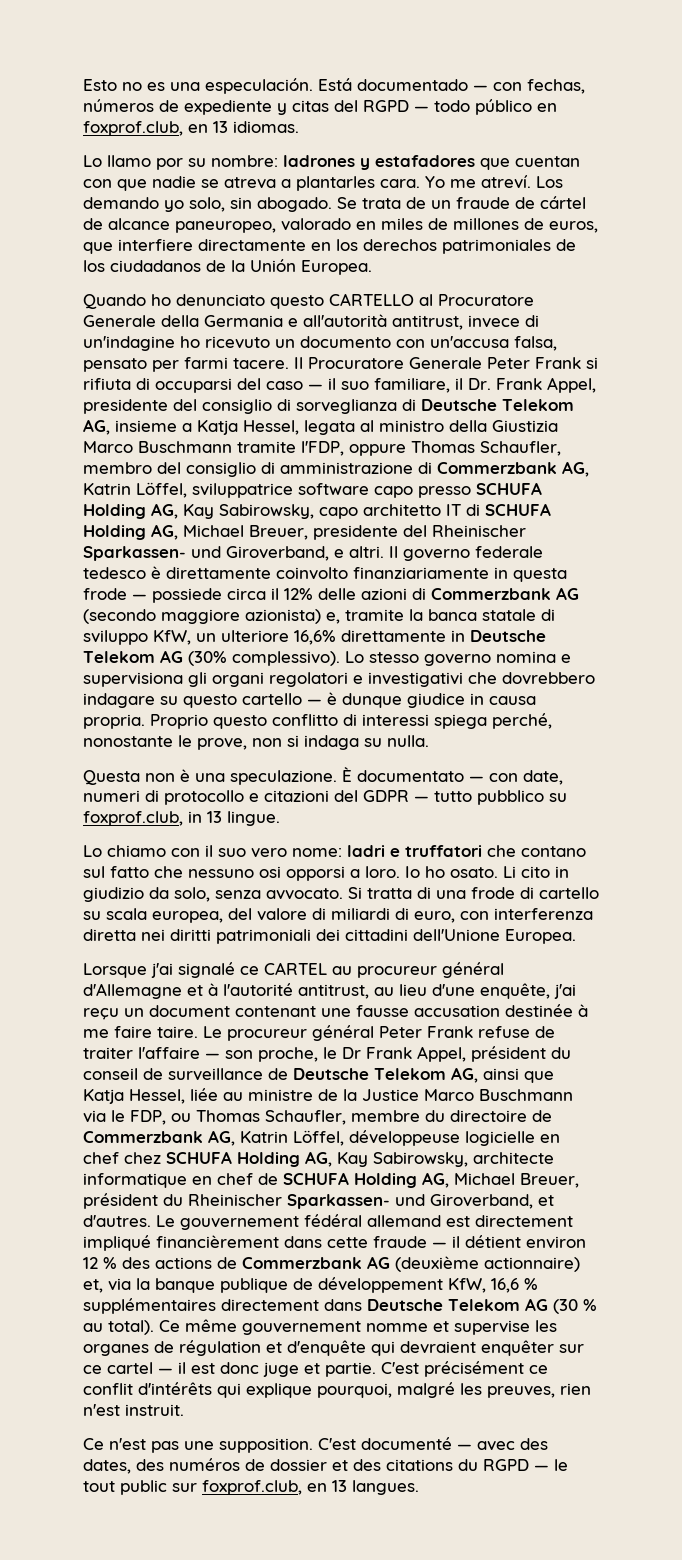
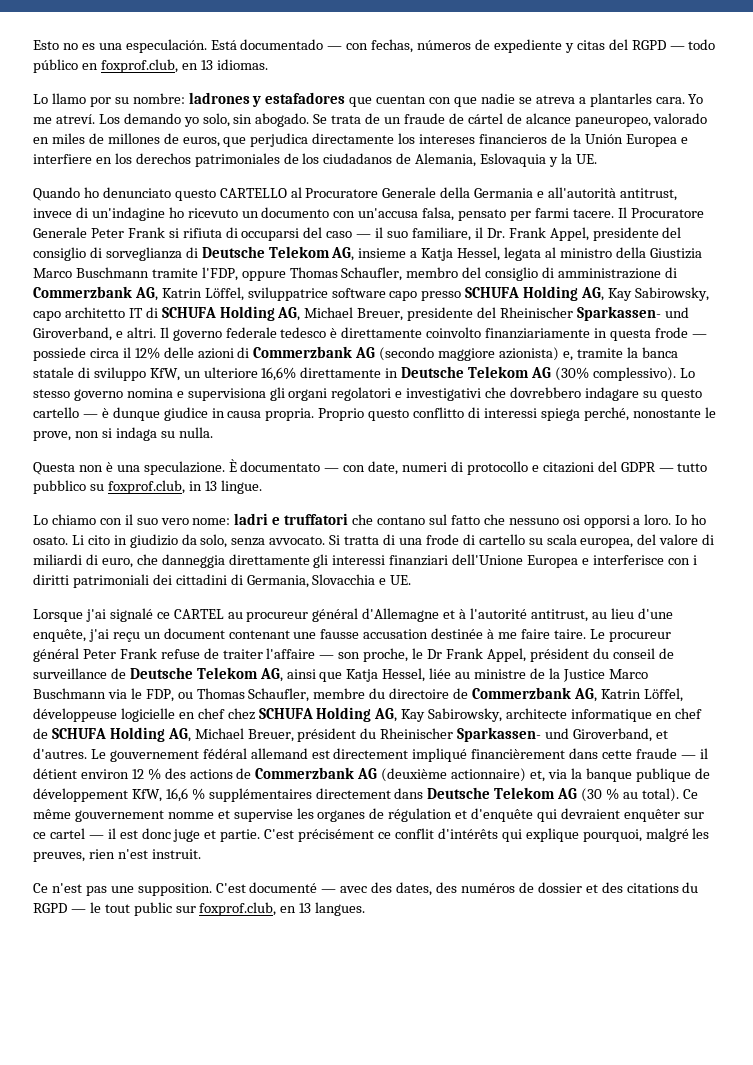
- Se trata de un fraude de cártel de alcance paneuropeo, valorado en miles de millones de euros, que interfiere directamente en los derechos patrimoniales de los ciudadanos de la Unión Europea.
+ Se trata de un fraude de cártel de alcance paneuropeo, valorado en miles de millones de euros, que perjudica directamente los intereses financieros de la Unión Europea e interfiere en los derechos patrimoniales de los ciudadanos de Alemania, Eslovaquia y la UE.
- Si tratta di una frode di cartello su scala europea, del valore di miliardi di euro, con interferenza diretta nei diritti patrimoniali dei cittadini dell'Unione Europea.
+ Si tratta di una frode di cartello su scala europea, del valore di miliardi di euro, che danneggia direttamente gli interessi finanziari dell'Unione Europea e interferisce con i diritti patrimoniali dei cittadini di Germania, Slovacchia e UE.

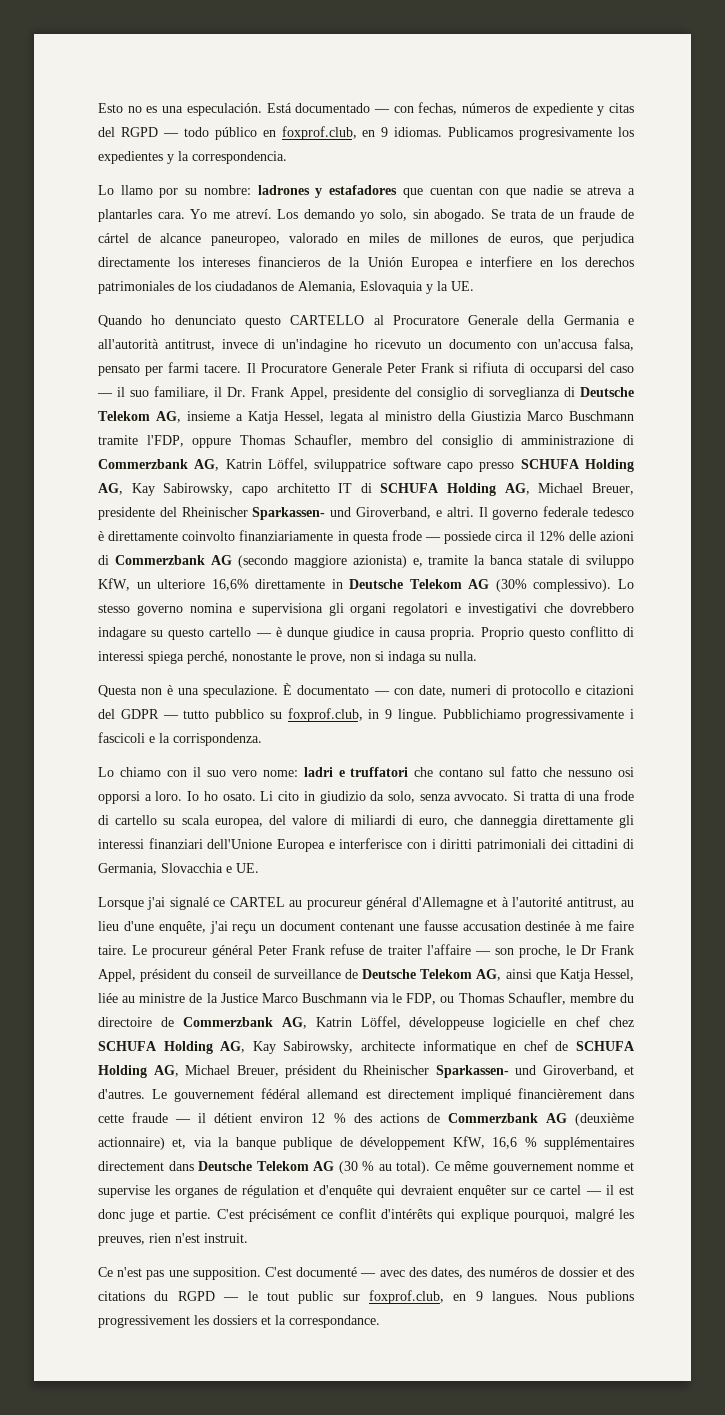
- Está documentado — con fechas, números de expediente y citas del RGPD — todo público en foxprof.club, en 13 idiomas.
+ Está documentado — con fechas, números de expediente y citas del RGPD — todo público en foxprof.club, en 9 idiomas. Publicamos progresivamente los expedientes y la correspondencia.
- È documentato — con date, numeri di protocollo e citazioni del GDPR — tutto pubblico su foxprof.club, in 13 lingue.
+ È documentato — con date, numeri di protocollo e citazioni del GDPR — tutto pubblico su foxprof.club, in 9 lingue. Pubblichiamo progressivamente i fascicoli e la corrispondenza.
- C'est documenté — avec des dates, des numéros de dossier et des citations du RGPD — le tout public sur foxprof.club, en 13 langues.
+ C'est documenté — avec des dates, des numéros de dossier et des citations du RGPD — le tout public sur foxprof.club, en 9 langues. Nous publions progressivement les dossiers et la correspondance.

